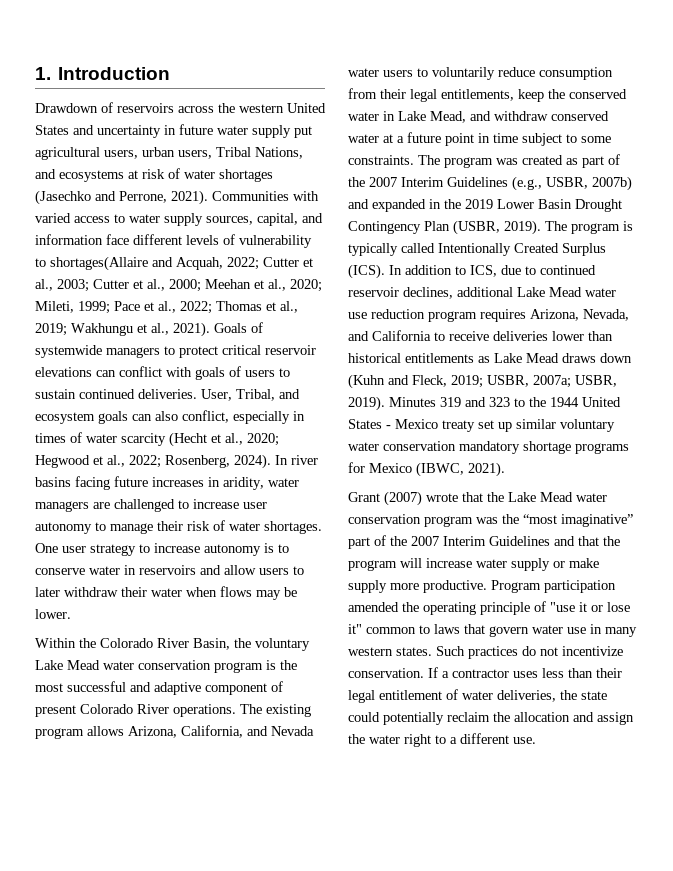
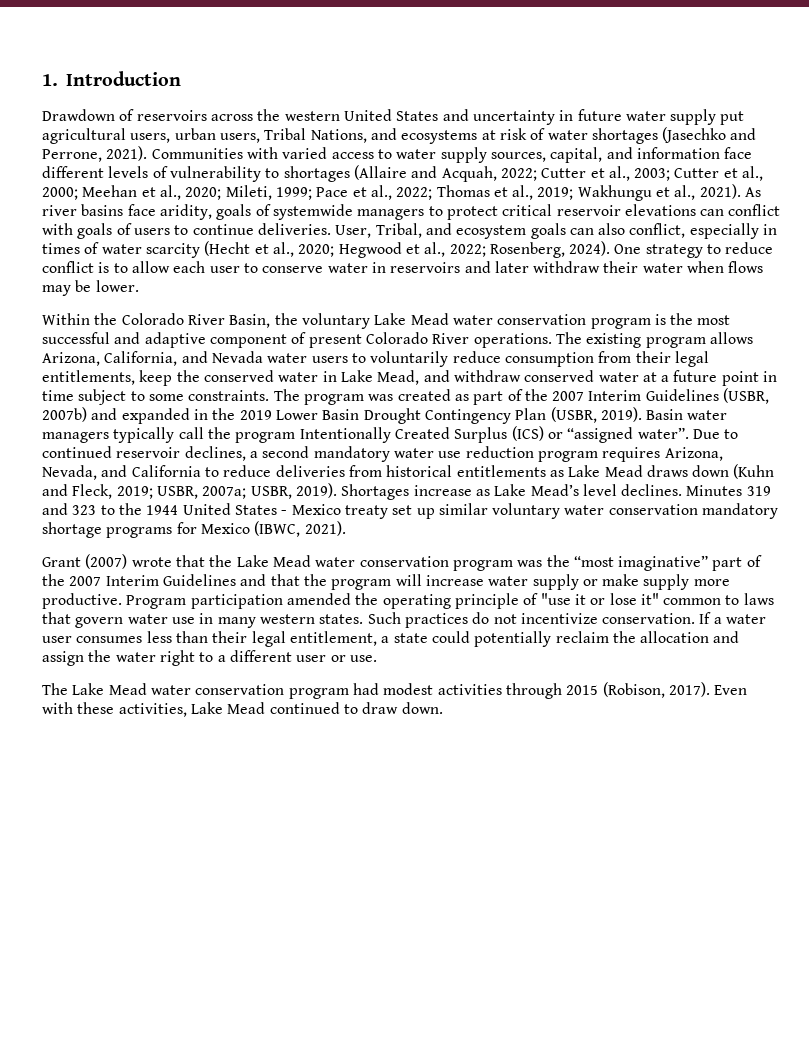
- Communities with varied access to water supply sources, capital, and information face different levels of vulnerability to shortages(Allaire and Acquah, 2022; Cutter et al., 2003; Cutter et al., 2000; Meehan et al., 2020; Mileti, 1999; Pace et al., 2022; Thomas et al., 2019; Wakhungu et al., 2021).
+ Communities with varied access to water supply sources, capital, and information face different levels of vulnerability to shortages (Allaire and Acquah, 2022; Cutter et al., 2003; Cutter et al., 2000; Meehan et al., 2020; Mileti, 1999; Pace et al., 2022; Thomas et al., 2019; Wakhungu et al., 2021).
- Goals of systemwide managers to protect critical reservoir elevations can conflict with goals of users to sustain continued deliveries.
+ As river basins face aridity, goals of systemwide managers to protect critical reservoir elevations can conflict with goals of users to continue deliveries.
- In river basins facing future increases in aridity, water managers are challenged to increase user autonomy to manage their risk of water shortages. One user strategy to increase autonomy is to conserve water in reservoirs and allow users to later withdraw their water when flows may be lower.
+ One strategy to reduce conflict is to allow each user to conserve water in reservoirs and later withdraw their water when flows may be lower.
- The program was created as part of the 2007 Interim Guidelines (e.g., USBR, 2007b) and expanded in the 2019 Lower Basin Drought Contingency Plan (USBR, 2019).
+ The program was created as part of the 2007 Interim Guidelines (USBR, 2007b) and expanded in the 2019 Lower Basin Drought Contingency Plan (USBR, 2019).
- The program is typically called Intentionally Created Surplus (ICS). In addition to ICS, due to continued reservoir declines, additional Lake Mead water use reduction program requires Arizona, Nevada, and California to receive deliveries lower than historical entitlements as Lake Mead draws down (Kuhn and Fleck, 2019; USBR, 2007a; USBR, 2019).
+ Basin water managers typically call the program Intentionally Created Surplus (ICS) or “assigned water”. Due to continued reservoir declines, a second mandatory water use reduction program requires Arizona, Nevada, and California to reduce deliveries from historical entitlements as Lake Mead draws down (Kuhn and Fleck, 2019; USBR, 2007a; USBR, 2019).
+ Shortages increase as Lake Mead’s level declines.
- If a contractor uses less than their legal entitlement of water deliveries, the state could potentially reclaim the allocation and assign the water right to a different use.
+ If a water user consumes less than their legal entitlement, a state could potentially reclaim the allocation and assign the water right to a different user or use.
+ The Lake Mead water conservation program had modest activities through 2015 (Robison, 2017). Even with these activities, Lake Mead continued to draw down.

